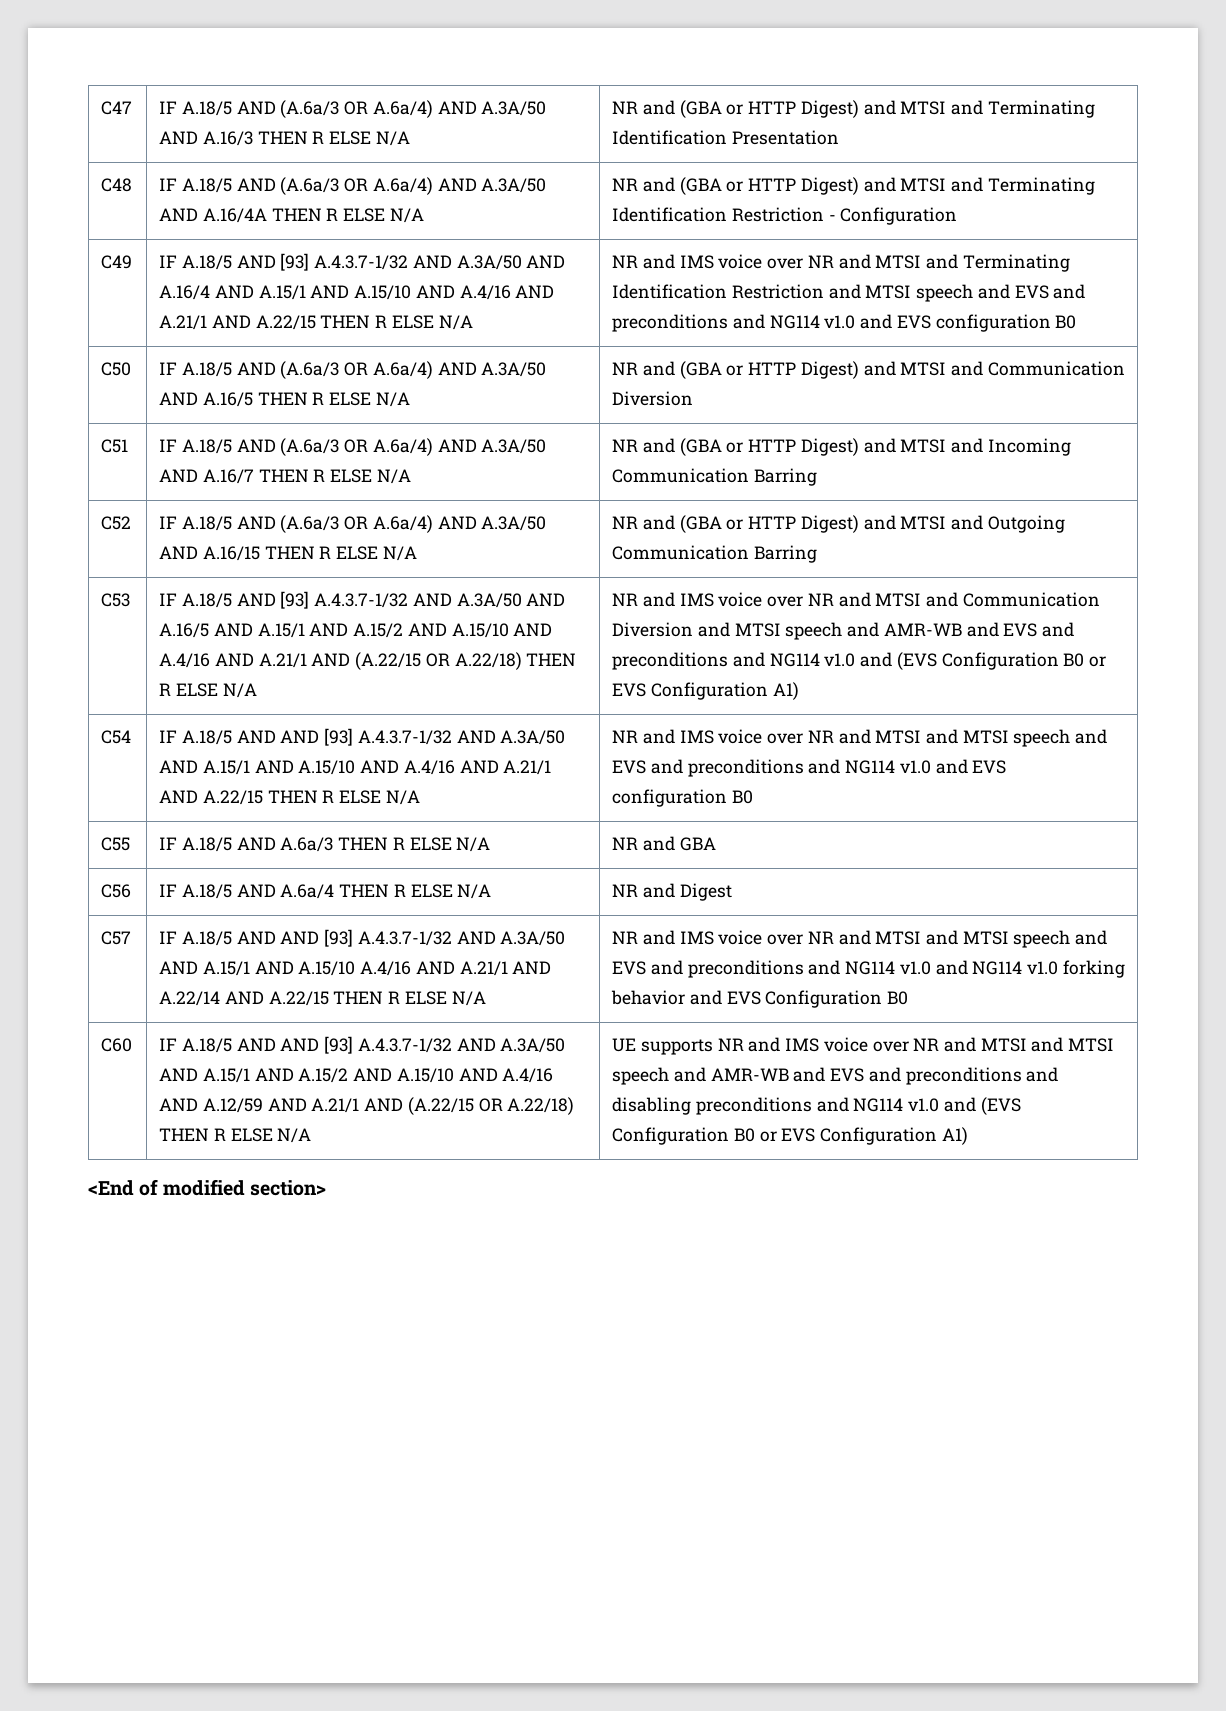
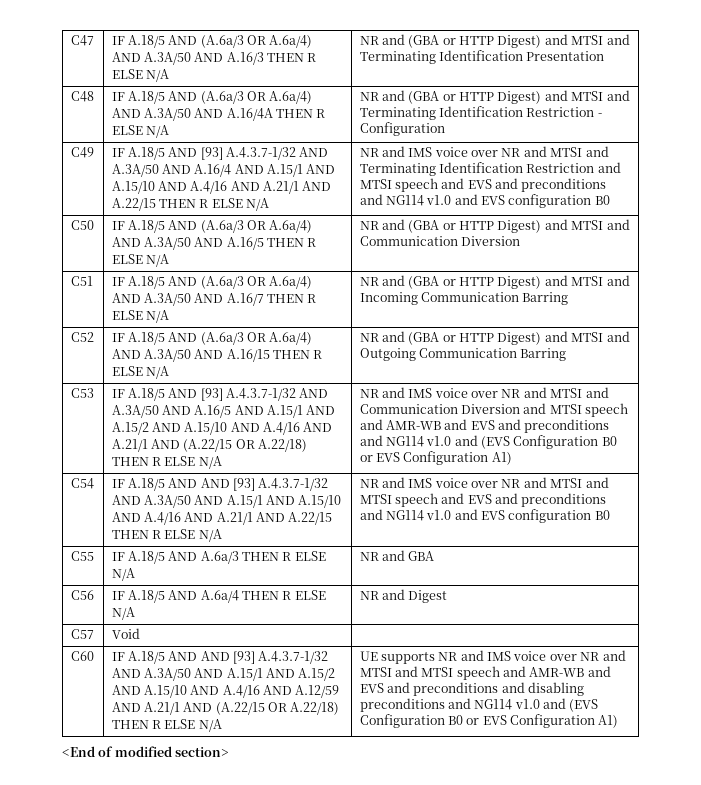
- IF A.18/5 AND AND [93] A.4.3.7-1/32 AND A.3A/50 AND A.15/1 AND A.15/10 A.4/16 AND A.21/1 AND A.22/14 AND A.22/15 THEN R ELSE N/A | NR and IMS voice over NR and MTSI and MTSI speech and EVS and preconditions and NG114 v1.0 and NG114 v1.0 forking behavior and EVS Configuration B0
+ Void

